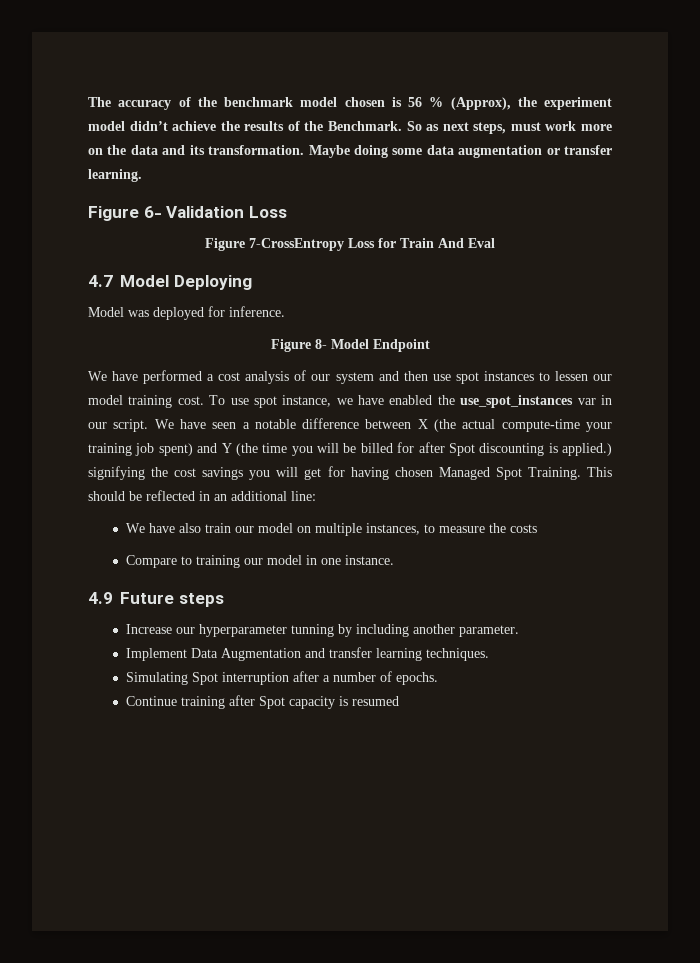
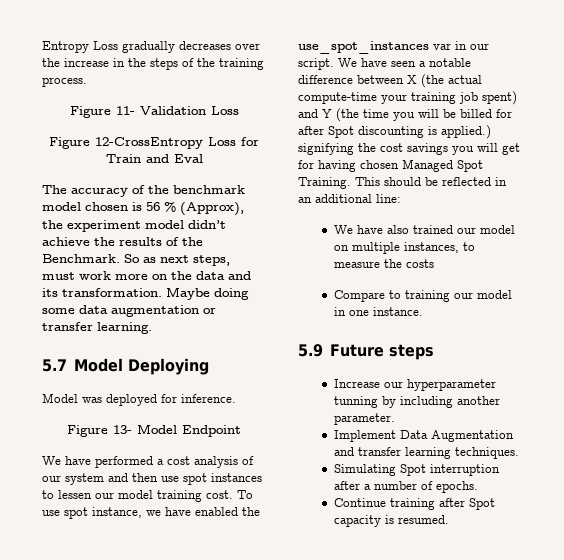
+ Entropy Loss gradually decreases over the increase in the steps of the training process.
+ Figure 11- Validation Loss
+ Figure 12-CrossEntropy Loss for Train and Eval
- Figure 6- Validation Loss
- Figure 7-CrossEntropy Loss for Train And Eval
- 4.7 Model Deploying
+ 5.7 Model Deploying
- Figure 8- Model Endpoint
+ Figure 13- Model Endpoint
- We have also train our model on multiple instances, to measure the costs
+ We have also trained our model on multiple instances, to measure the costs
- 4.9 Future steps
+ 5.9 Future steps
- Continue training after Spot capacity is resumed
+ Continue training after Spot capacity is resumed.

